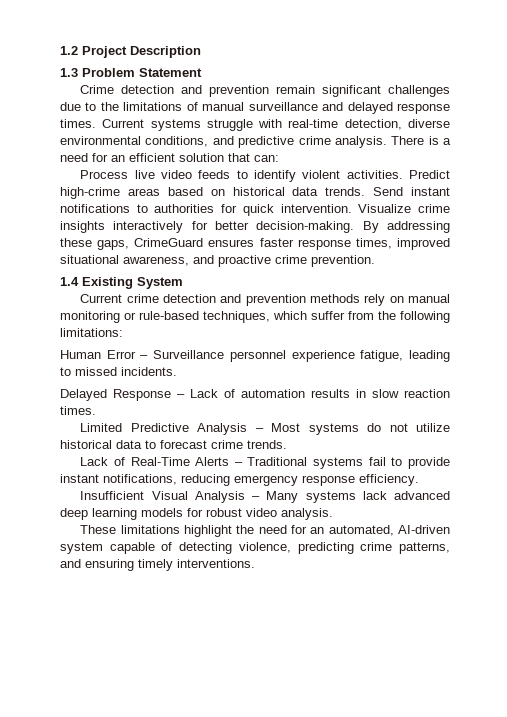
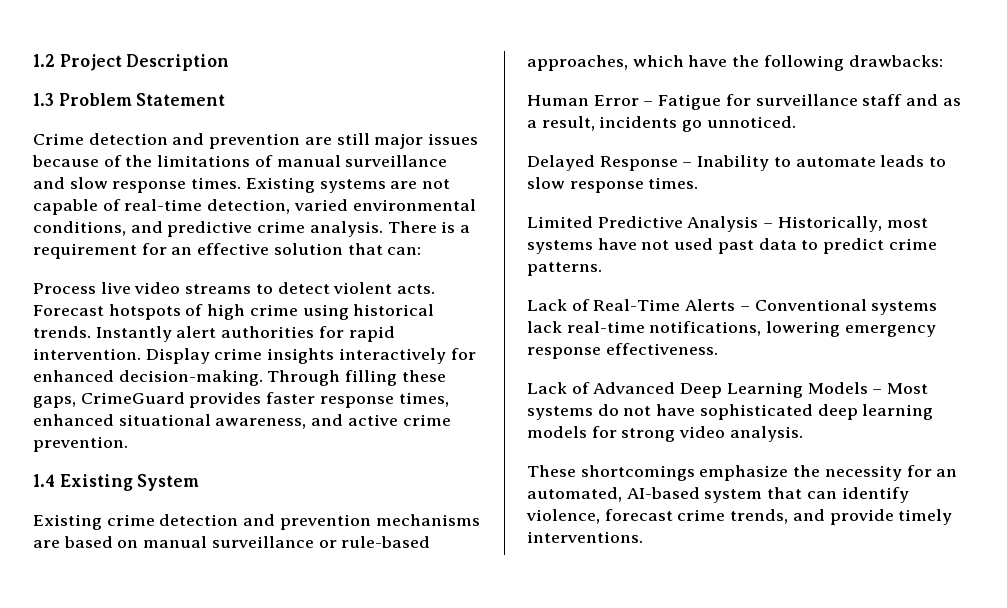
- Crime detection and prevention remain significant challenges due to the limitations of manual surveillance and delayed response times. Current systems struggle with real-time detection, diverse environmental conditions, and predictive crime analysis.
+ Crime detection and prevention are still major issues because of the limitations of manual surveillance and slow response times. Existing systems are not capable of real-time detection, varied environmental conditions, and predictive crime analysis.
- There is a need for an efficient solution that can:
+ There is a requirement for an effective solution that can:
- Process live video feeds to identify violent activities. Predict high-crime areas based on historical data trends. Send instant notifications to authorities for quick intervention. Visualize crime insights interactively for better decision-making. By addressing these gaps, CrimeGuard ensures faster response times, improved situational awareness, and proactive crime prevention.
+ Process live video streams to detect violent acts. Forecast hotspots of high crime using historical trends. Instantly alert authorities for rapid intervention. Display crime insights interactively for enhanced decision-making. Through filling these gaps, CrimeGuard provides faster response times, enhanced situational awareness, and active crime prevention.
- Current crime detection and prevention methods rely on manual monitoring or rule-based techniques, which suffer from the following limitations:
+ Existing crime detection and prevention mechanisms are based on manual surveillance or rule-based approaches, which have the following drawbacks:
- Human Error – Surveillance personnel experience fatigue, leading to missed incidents.
- Delayed Response – Lack of automation results in slow reaction times.
+ Human Error – Fatigue for surveillance staff and as a result, incidents go unnoticed.
+ Delayed Response – Inability to automate leads to slow response times.
- Limited Predictive Analysis – Most systems do not utilize historical data to forecast crime trends.
+ Limited Predictive Analysis – Historically, most systems have not used past data to predict crime patterns.
- Lack of Real-Time Alerts – Traditional systems fail to provide instant notifications, reducing emergency response efficiency.
- Insufficient Visual Analysis – Many systems lack advanced deep learning models for robust video analysis.
+ Lack of Real-Time Alerts – Conventional systems lack real-time notifications, lowering emergency response effectiveness.
+ Lack of Advanced Deep Learning Models – Most systems do not have sophisticated deep learning models for strong video analysis.
- These limitations highlight the need for an automated, AI-driven system capable of detecting violence, predicting crime patterns, and ensuring timely interventions.
+ These shortcomings emphasize the necessity for an automated, AI-based system that can identify violence, forecast crime trends, and provide timely interventions.

